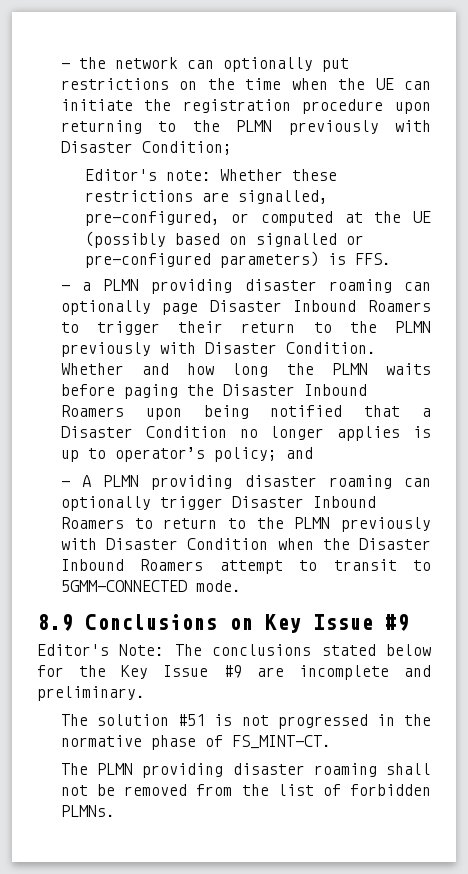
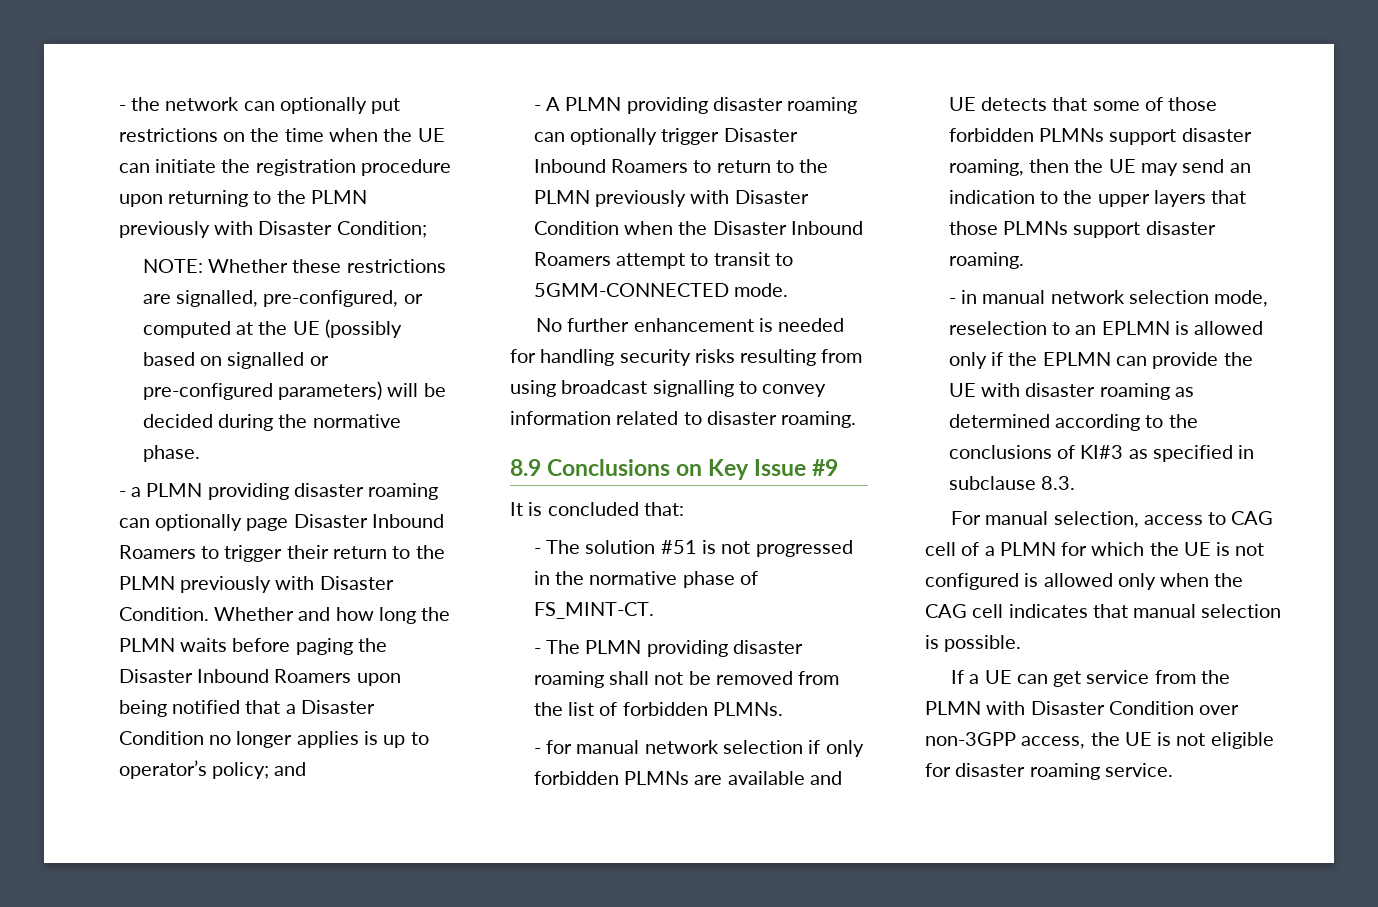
- Editor's note: Whether these restrictions are signalled, pre-configured, or computed at the UE (possibly based on signalled or pre-configured parameters) is FFS.
+ NOTE: Whether these restrictions are signalled, pre-configured, or computed at the UE (possibly based on signalled or pre-configured parameters) will be decided during the normative phase.
+ No further enhancement is needed for handling security risks resulting from using broadcast signalling to convey information related to disaster roaming.
- Editor's Note: The conclusions stated below for the Key Issue #9 are incomplete and preliminary.
- The solution #51 is not progressed in the normative phase of FS_MINT-CT.
+ It is concluded that:
+ - The solution #51 is not progressed in the normative phase of FS_MINT-CT.
- The PLMN providing disaster roaming shall not be removed from the list of forbidden PLMNs.
+ - The PLMN providing disaster roaming shall not be removed from the list of forbidden PLMNs.
+ - for manual network selection if only forbidden PLMNs are available and UE detects that some of those forbidden PLMNs support disaster roaming, then the UE may send an indication to the upper layers that those PLMNs support disaster roaming.
+ - in manual network selection mode, reselection to an EPLMN is allowed only if the EPLMN can provide the UE with disaster roaming as determined according to the conclusions of KI#3 as specified in subclause 8.3.
+ For manual selection, access to CAG cell of a PLMN for which the UE is not configured is allowed only when the CAG cell indicates that manual selection is possible.
+ If a UE can get service from the PLMN with Disaster Condition over non-3GPP access, the UE is not eligible for disaster roaming service.

